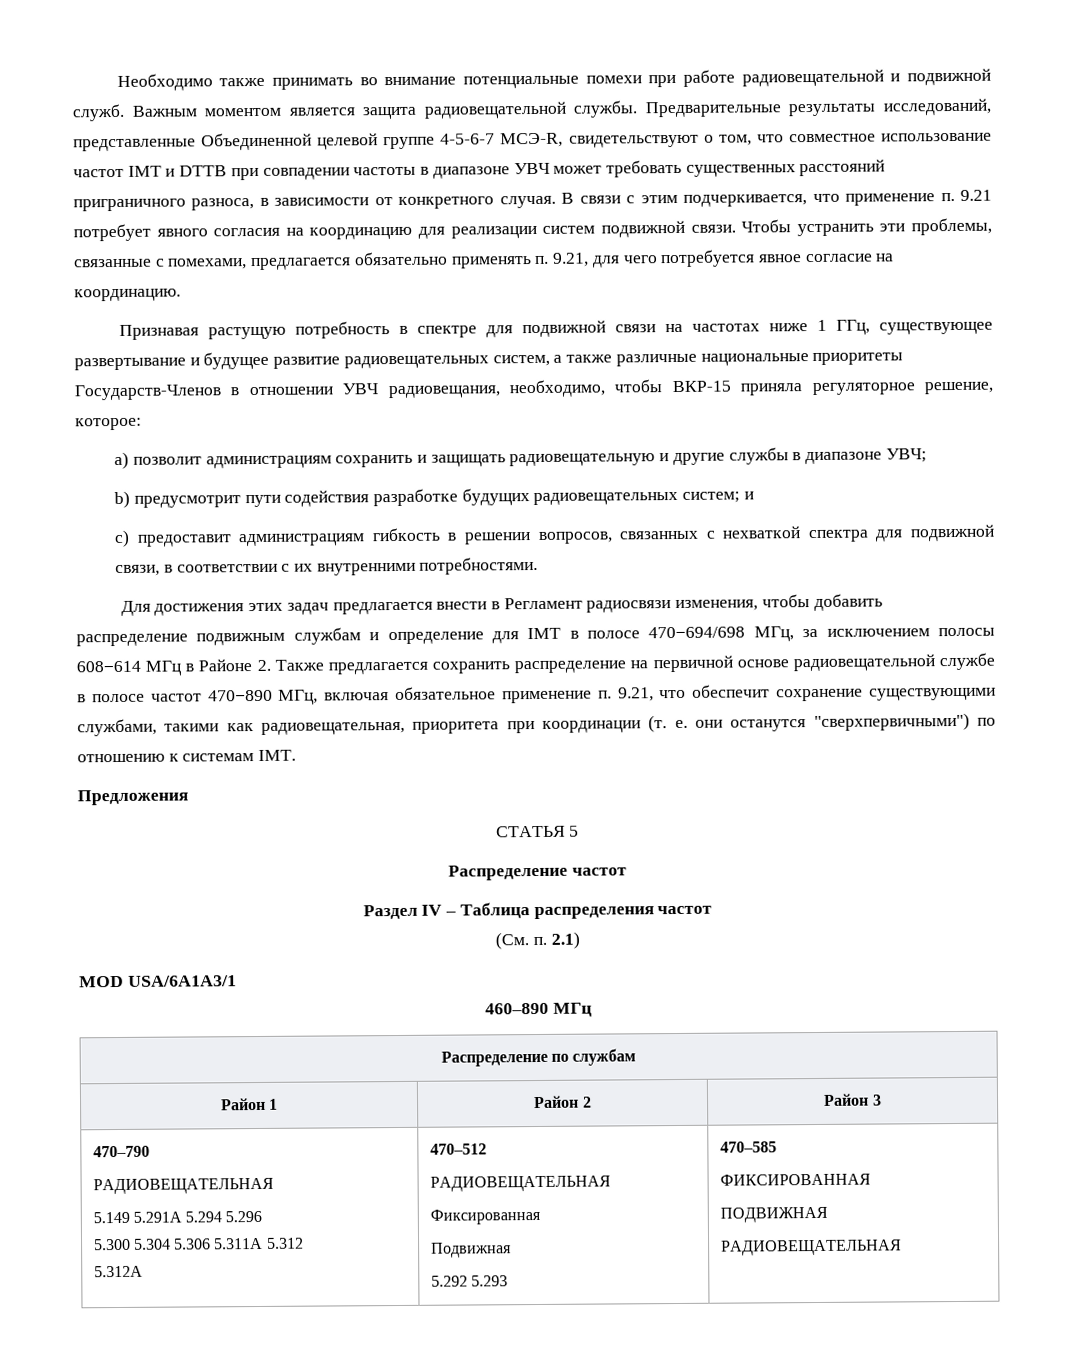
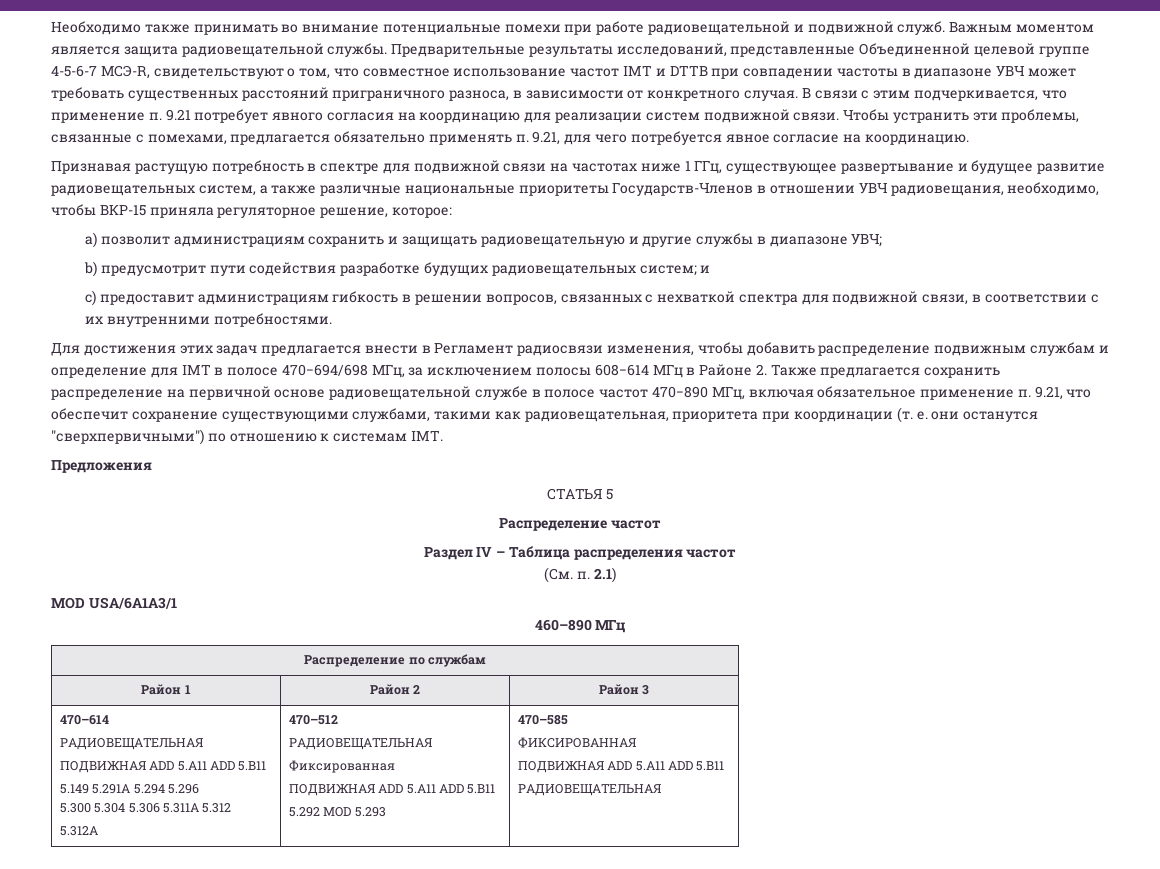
- 470–790
+ 470–614
  РАДИОВЕЩАТЕЛЬНАЯ
+ ПОДВИЖНАЯ ADD 5.A11 ADD 5.B11
  5.149 5.291A 5.294 5.296
  5.300 5.304 5.306 5.311A 5.312
  5.312A | 470–512
  РАДИОВЕЩАТЕЛЬНАЯ
  Фиксированная
- Подвижная
- 5.292 5.293 | 470–585
+ ПОДВИЖНАЯ ADD 5.A11 ADD 5.B11
+ 5.292 MOD 5.293 | 470–585
  ФИКСИРОВАННАЯ
- ПОДВИЖНАЯ
+ ПОДВИЖНАЯ ADD 5.A11 ADD 5.B11

